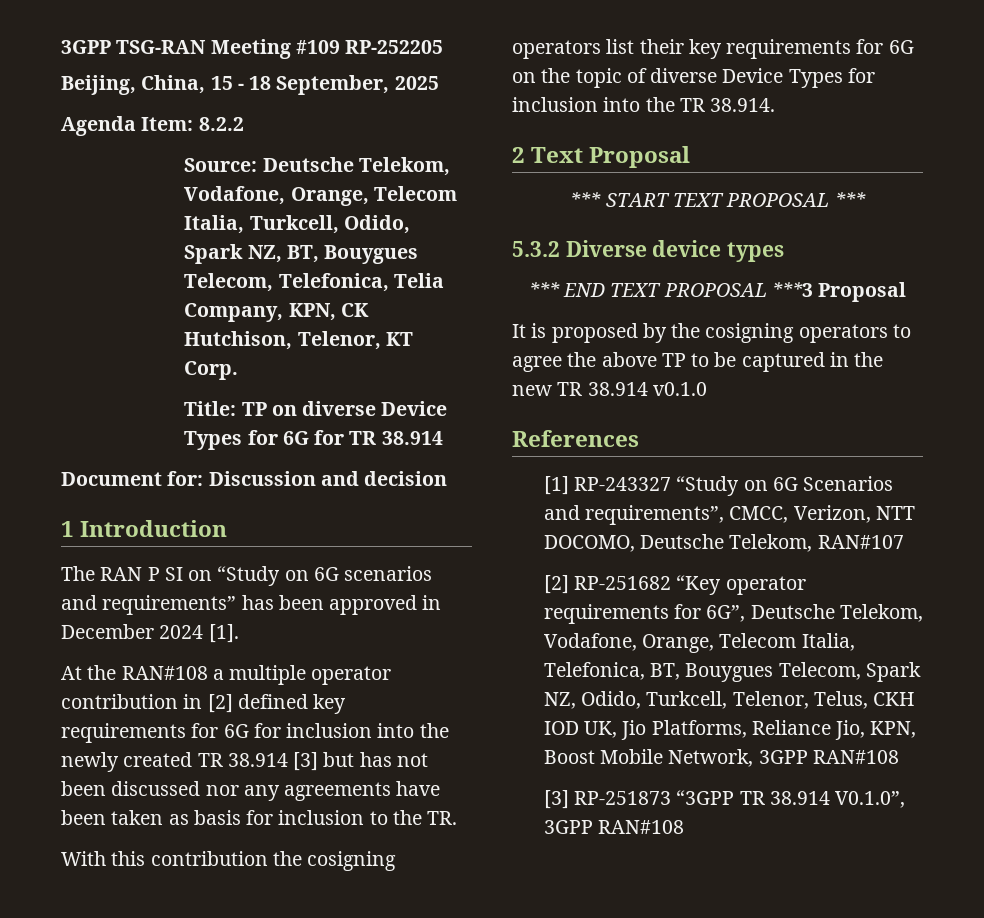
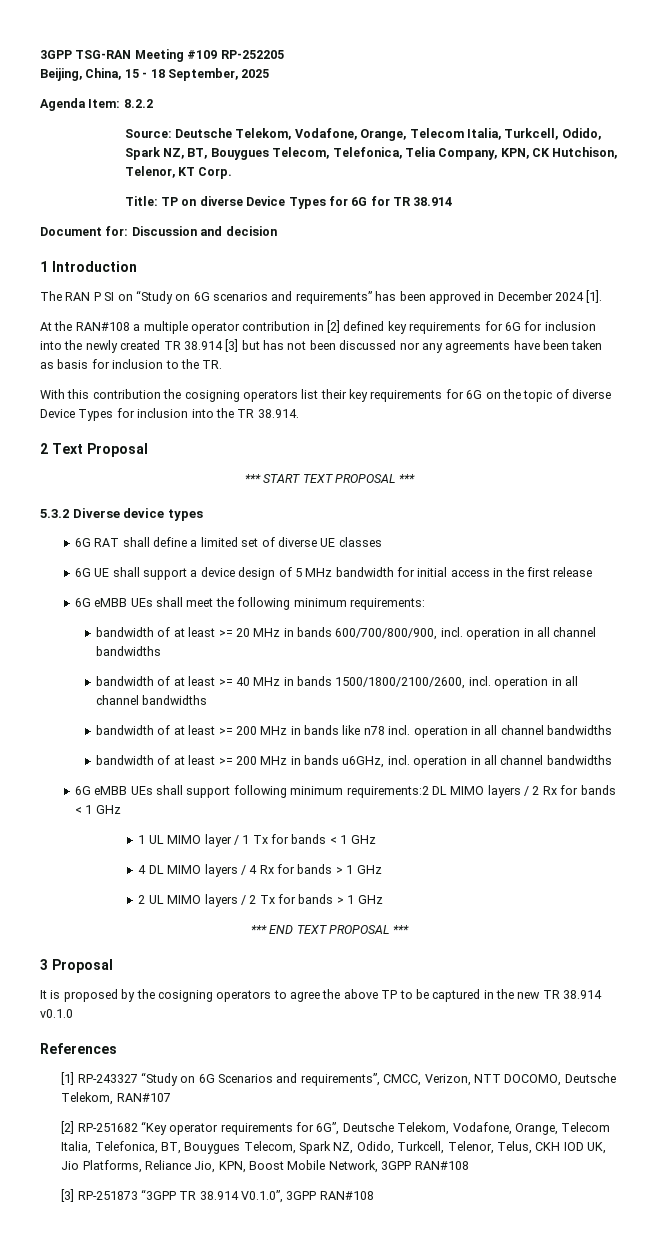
+ 6G RAT shall define a limited set of diverse UE classes
+ 6G UE shall support a device design of 5 MHz bandwidth for initial access in the first release
+ 6G eMBB UEs shall meet the following minimum requirements:
+ bandwidth of at least >= 20 MHz in bands 600/700/800/900, incl. operation in all channel bandwidths
+ bandwidth of at least >= 40 MHz in bands 1500/1800/2100/2600, incl. operation in all channel bandwidths
+ bandwidth of at least >= 200 MHz in bands like n78 incl. operation in all channel bandwidths
+ bandwidth of at least >= 200 MHz in bands u6GHz, incl. operation in all channel bandwidths
+ 6G eMBB UEs shall support following minimum requirements:2 DL MIMO layers / 2 Rx for bands < 1 GHz
+ 1 UL MIMO layer / 1 Tx for bands < 1 GHz
+ 4 DL MIMO layers / 4 Rx for bands > 1 GHz
+ 2 UL MIMO layers / 2 Tx for bands > 1 GHz
- *** END TEXT PROPOSAL ***3 Proposal
+ *** END TEXT PROPOSAL ***
+ 3 Proposal

